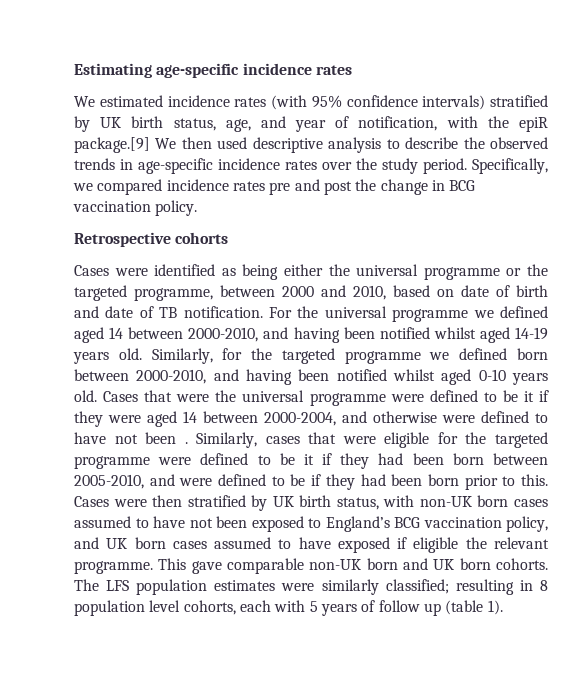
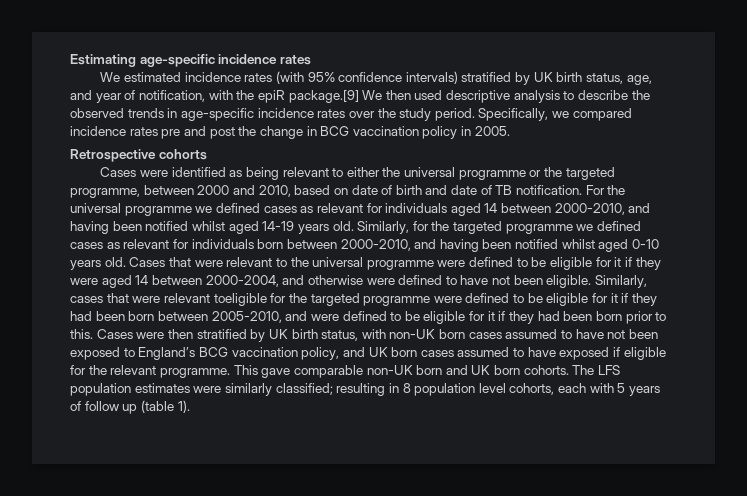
- Specifically, we compared incidence rates pre and post the change in BCG vaccination policy.
+ Specifically, we compared incidence rates pre and post the change in BCG vaccination policy in 2005.
- Cases were identified as being either the universal programme or the targeted programme, between 2000 and 2010, based on date of birth and date of TB notification.
+ Cases were identified as being relevant to either the universal programme or the targeted programme, between 2000 and 2010, based on date of birth and date of TB notification.
- For the universal programme we defined aged 14 between 2000-2010, and having been notified whilst aged 14-19 years old.
+ For the universal programme we defined cases as relevant for individuals aged 14 between 2000-2010, and having been notified whilst aged 14-19 years old.
- Similarly, for the targeted programme we defined born between 2000-2010, and having been notified whilst aged 0-10 years old.
+ Similarly, for the targeted programme we defined cases as relevant for individuals born between 2000-2010, and having been notified whilst aged 0-10 years old.
- Cases that were the universal programme were defined to be it if they were aged 14 between 2000-2004, and otherwise were defined to have not been .
+ Cases that were relevant to the universal programme were defined to be eligible for it if they were aged 14 between 2000-2004, and otherwise were defined to have not been eligible.
- Similarly, cases that were eligible for the targeted programme were defined to be it if they had been born between 2005-2010, and were defined to be if they had been born prior to this.
+ Similarly, cases that were relevant toeligible for the targeted programme were defined to be eligible for it if they had been born between 2005-2010, and were defined to be eligible for it if they had been born prior to this.
- Cases were then stratified by UK birth status, with non-UK born cases assumed to have not been exposed to England’s BCG vaccination policy, and UK born cases assumed to have exposed if eligible the relevant programme.
+ Cases were then stratified by UK birth status, with non-UK born cases assumed to have not been exposed to England’s BCG vaccination policy, and UK born cases assumed to have exposed if eligible for the relevant programme.

